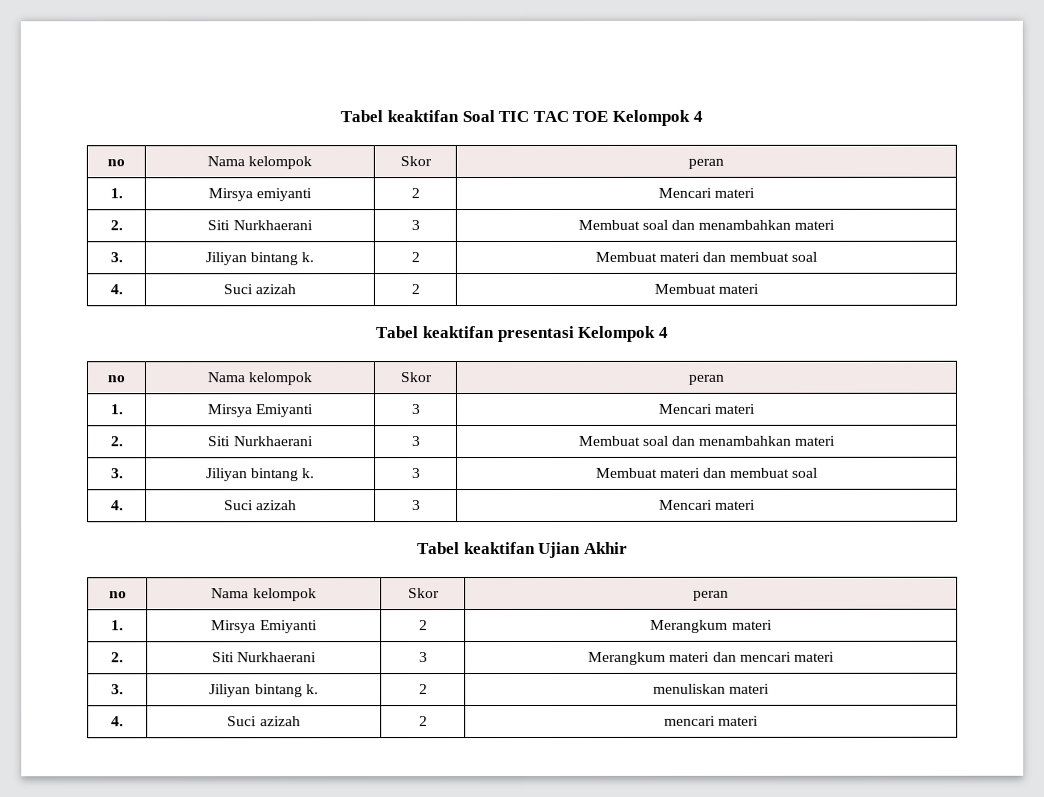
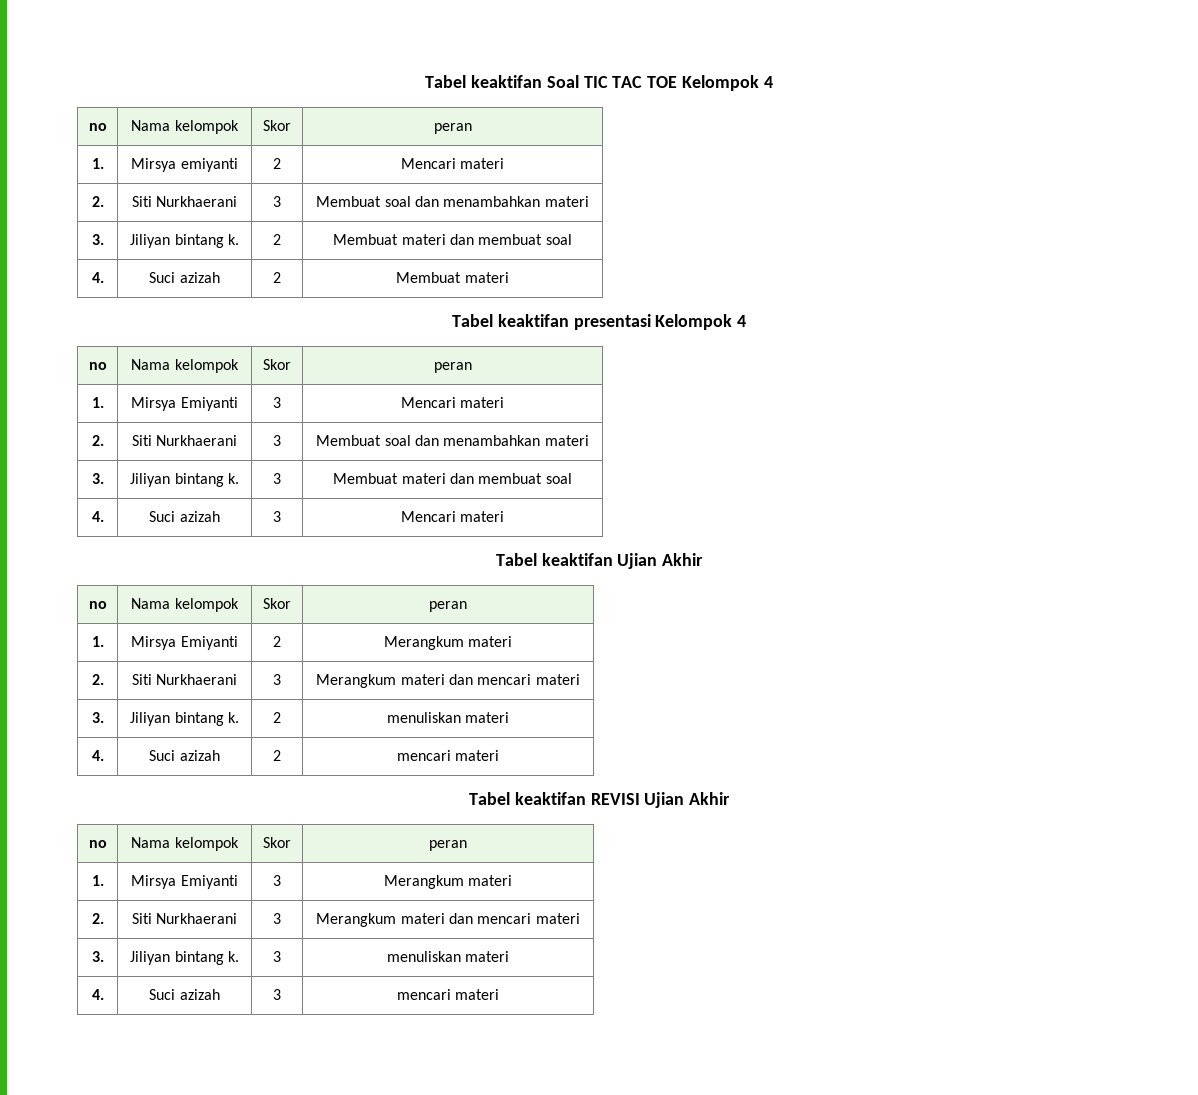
+ Tabel keaktifan REVISI Ujian Akhir
+ no | Nama kelompok | Skor | peran
+ 1. | Mirsya Emiyanti | 3 | Merangkum materi
+ 2. | Siti Nurkhaerani | 3 | Merangkum materi dan mencari materi
+ 3. | Jiliyan bintang k. | 3 | menuliskan materi
+ 4. | Suci azizah | 3 | mencari materi

